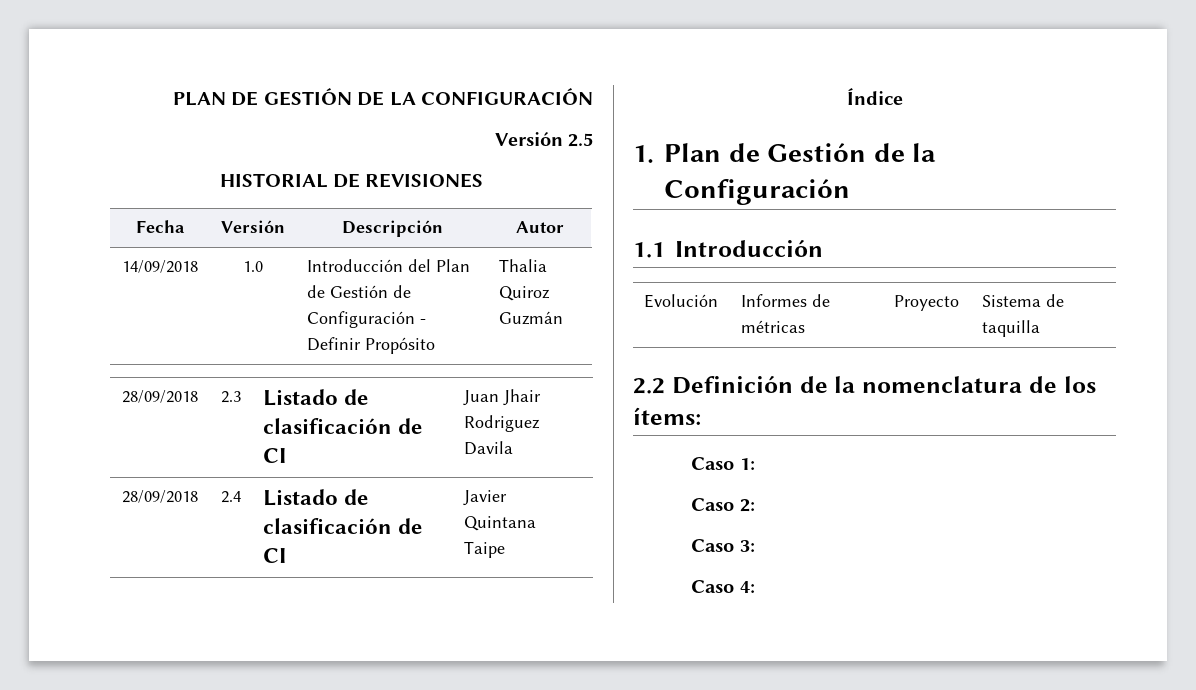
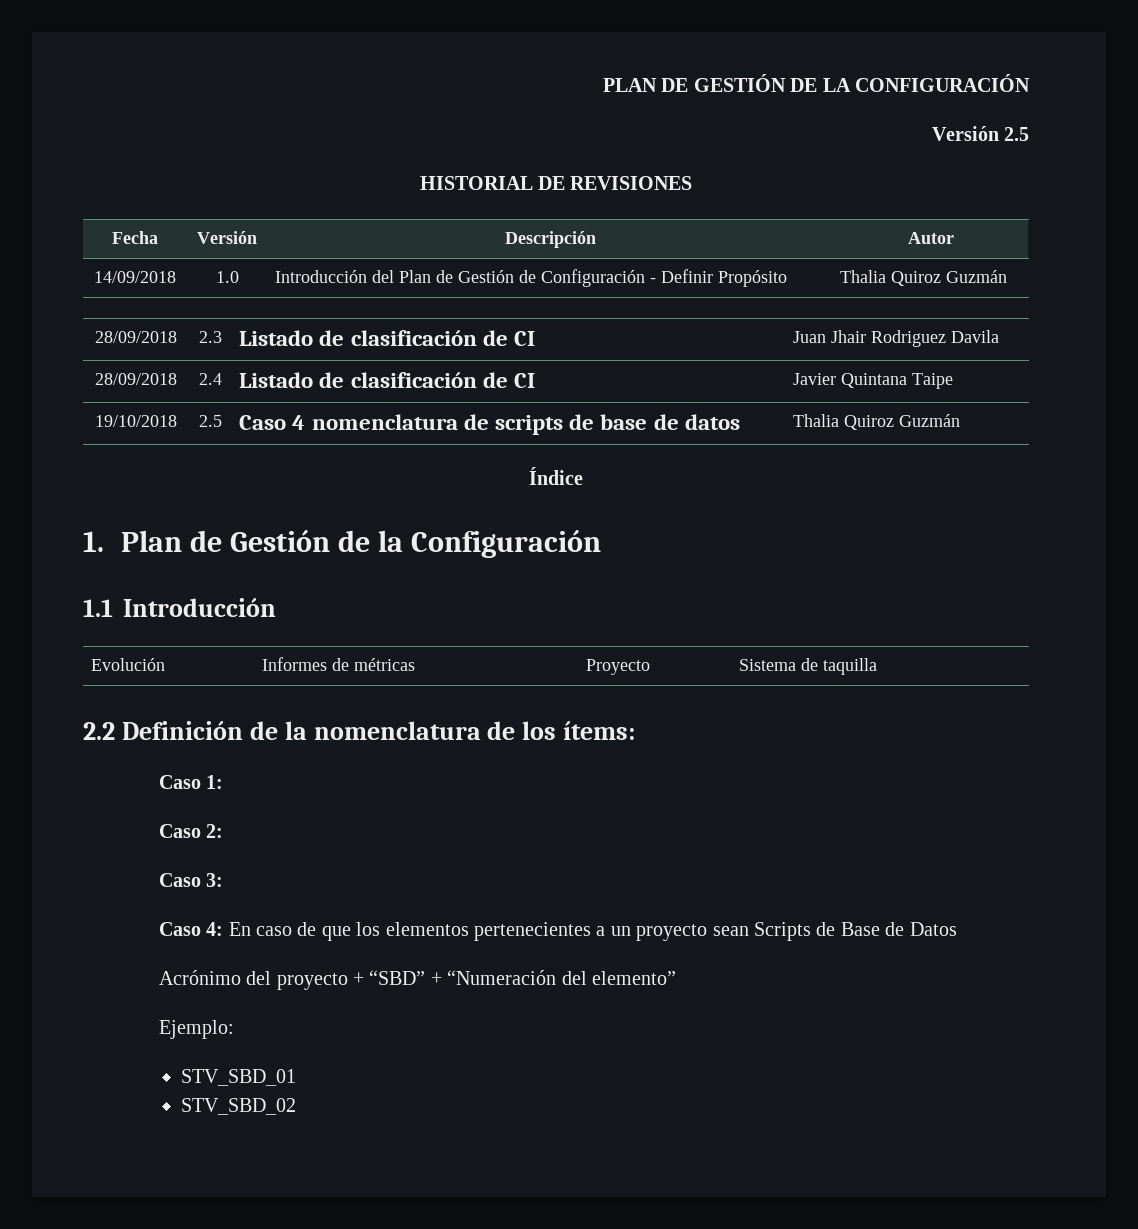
+ 19/10/2018 | 2.5 | Caso 4 nomenclatura de scripts de base de datos | Thalia Quiroz Guzmán
- Caso 4:
+ Caso 4: En caso de que los elementos pertenecientes a un proyecto sean Scripts de Base de Datos
+ Acrónimo del proyecto + “SBD” + “Numeración del elemento”
+ Ejemplo:
+ STV_SBD_01
+ STV_SBD_02

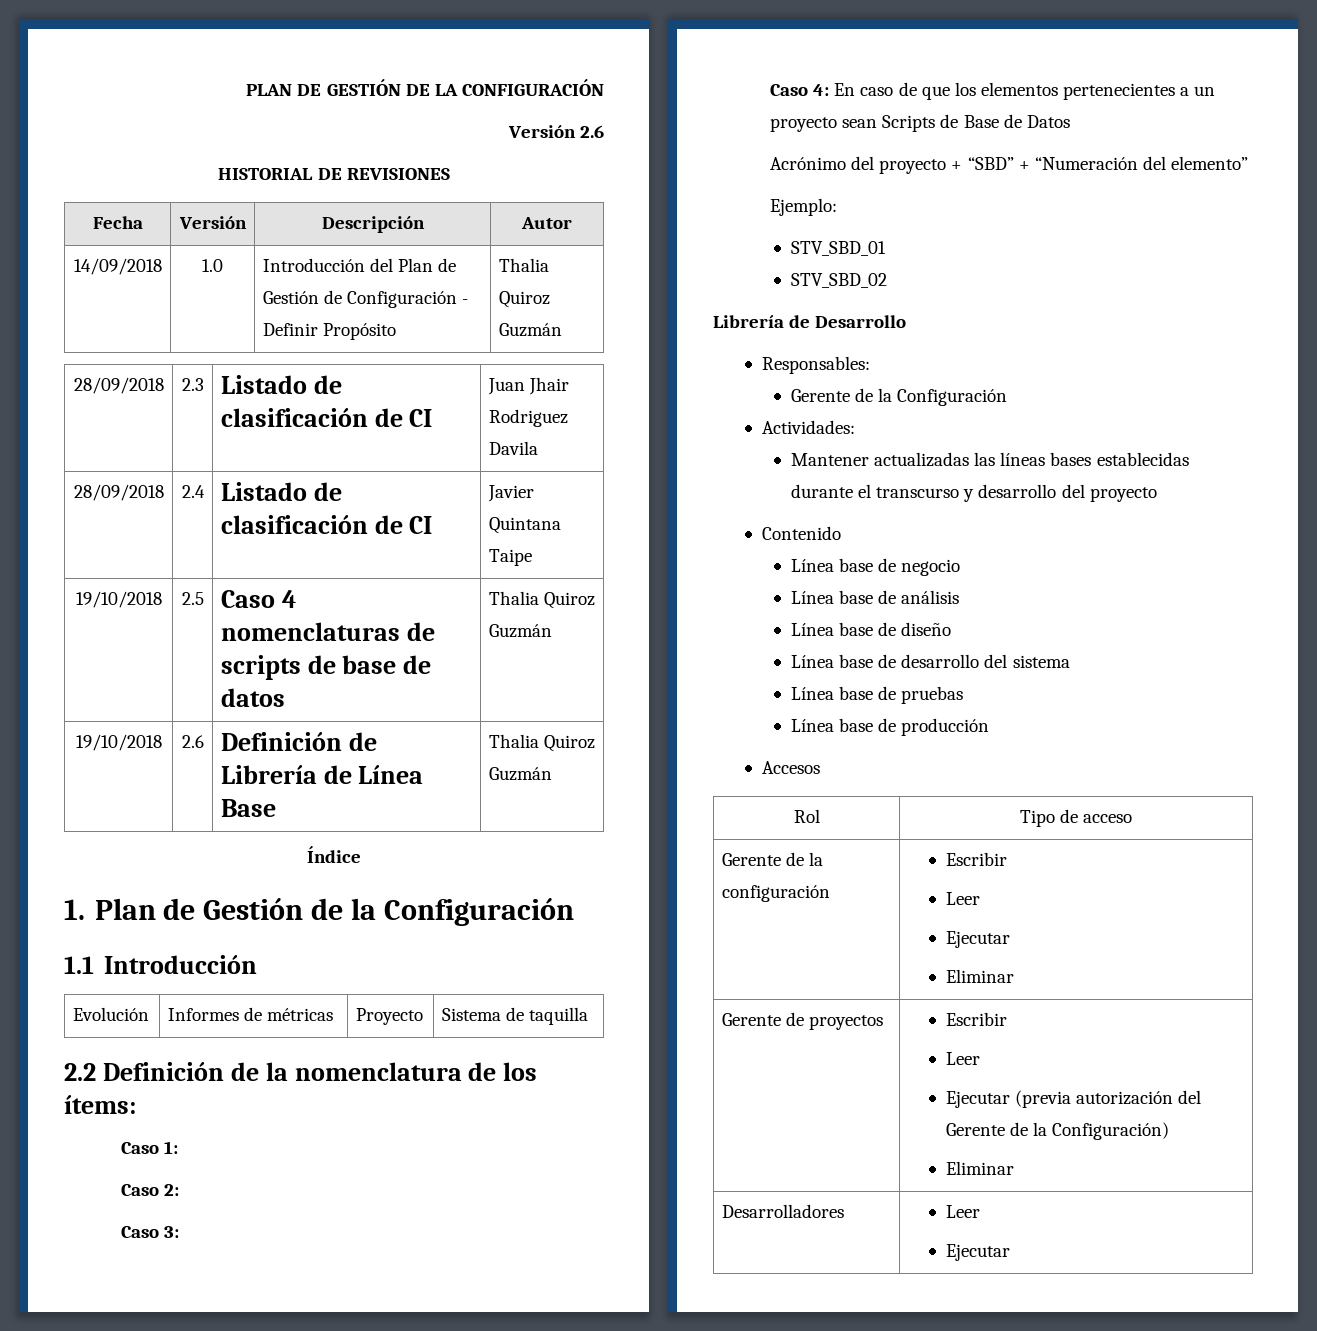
- Versión 2.5
+ Versión 2.6
- 19/10/2018 | 2.5 | Caso 4 nomenclatura de scripts de base de datos | Thalia Quiroz Guzmán
+ 19/10/2018 | 2.5 | Caso 4 nomenclaturas de scripts de base de datos | Thalia Quiroz Guzmán
+ 19/10/2018 | 2.6 | Definición de Librería de Línea Base | Thalia Quiroz Guzmán
+ Librería de Desarrollo
+ Responsables:
+ Gerente de la Configuración
+ Actividades:
+ Mantener actualizadas las líneas bases establecidas durante el transcurso y desarrollo del proyecto
+ Contenido
+ Línea base de negocio
+ Línea base de análisis
+ Línea base de diseño
+ Línea base de desarrollo del sistema
+ Línea base de pruebas
+ Línea base de producción
+ Accesos
+ Rol | Tipo de acceso
+ Gerente de la configuración | Escribir
+ Leer
+ Ejecutar
+ Eliminar
+ Gerente de proyectos | Escribir
+ Leer
+ Ejecutar (previa autorización del Gerente de la Configuración)
+ Eliminar
+ Desarrolladores | Leer
+ Ejecutar

